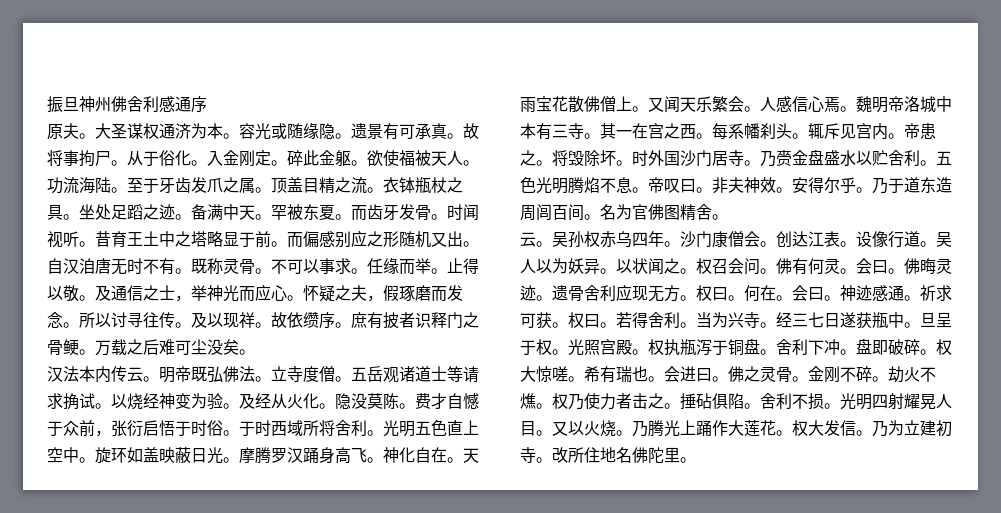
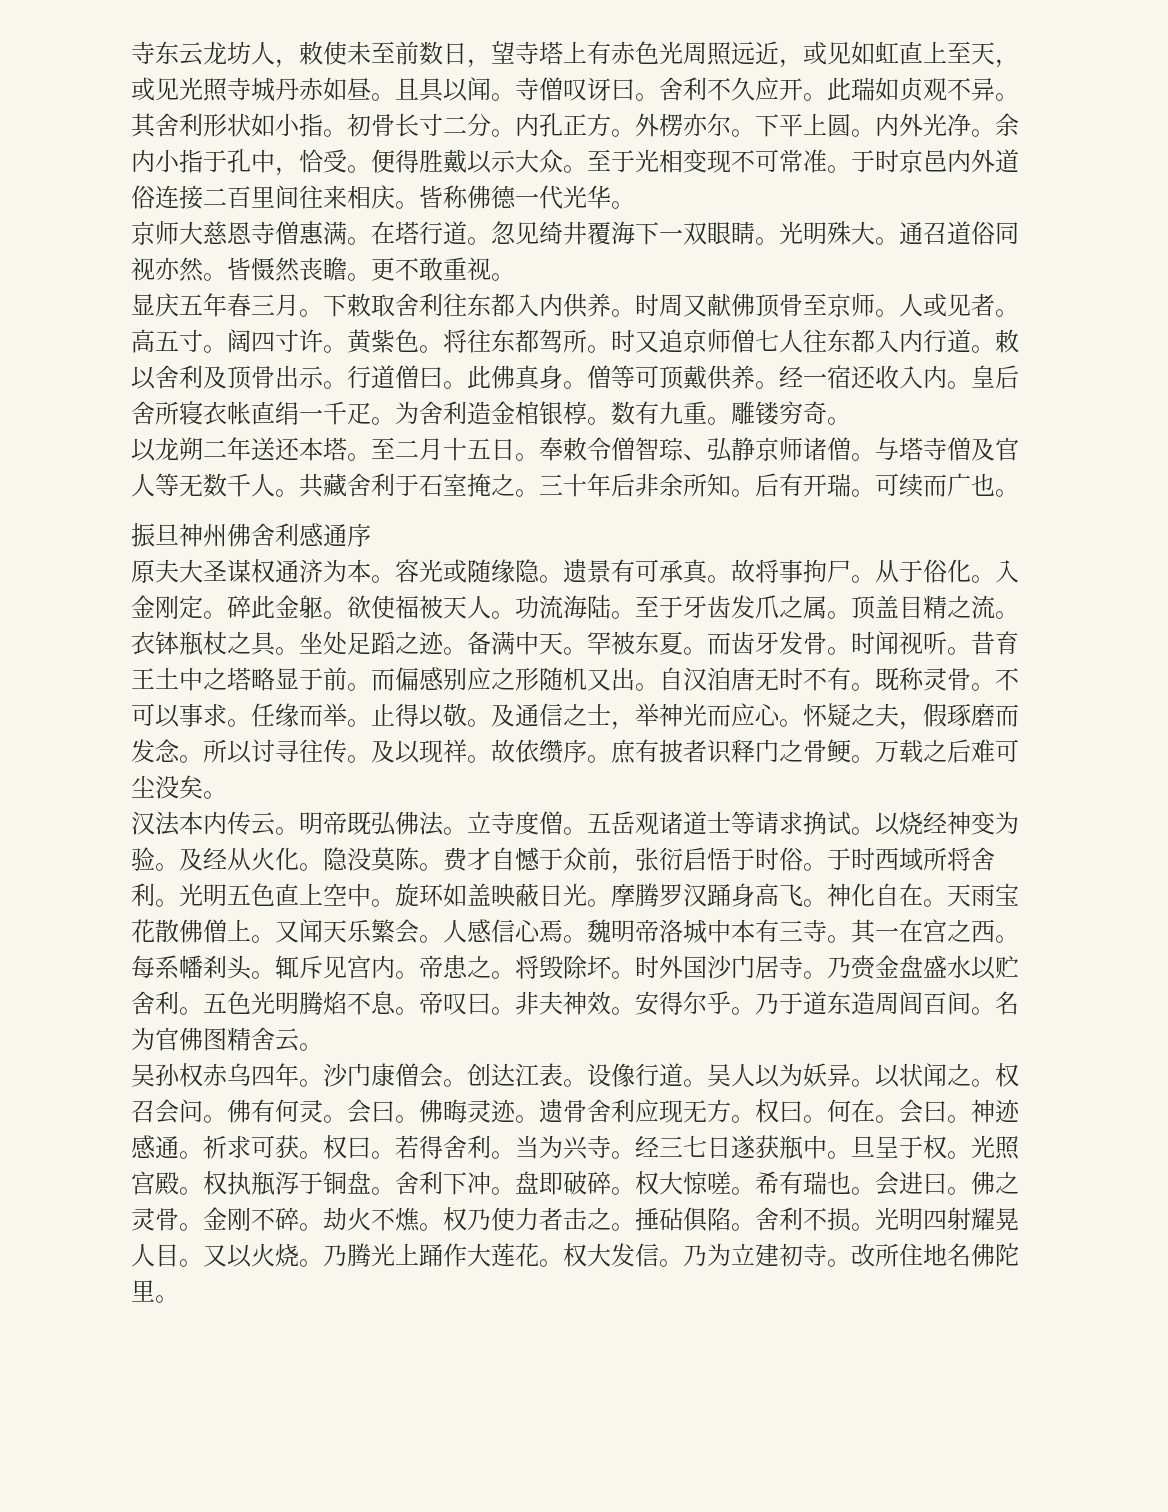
+ 寺东云龙坊人，敕使未至前数日，望寺塔上有赤色光周照远近，或见如虹直上至天，或见光照寺城丹赤如昼。且具以闻。寺僧叹讶曰。舍利不久应开。此瑞如贞观不异。其舍利形状如小指。初骨长寸二分。内孔正方。外楞亦尔。下平上圆。内外光净。余内小指于孔中，恰受。便得胜戴以示大众。至于光相变现不可常准。于时京邑内外道俗连接二百里间往来相庆。皆称佛德一代光华。
+ 京师大慈恩寺僧惠满。在塔行道。忽见绮井覆海下一双眼睛。光明殊大。通召道俗同视亦然。皆慑然丧瞻。更不敢重视。
+ 显庆五年春三月。下敕取舍利往东都入内供养。时周又献佛顶骨至京师。人或见者。高五寸。阔四寸许。黄紫色。将往东都驾所。时又追京师僧七人往东都入内行道。敕以舍利及顶骨出示。行道僧曰。此佛真身。僧等可顶戴供养。经一宿还收入内。皇后舍所寝衣帐直绢一千疋。为舍利造金棺银椁。数有九重。雕镂穷奇。
+ 以龙朔二年送还本塔。至二月十五日。奉敕令僧智琮、弘静京师诸僧。与塔寺僧及官人等无数千人。共藏舍利于石室掩之。三十年后非余所知。后有开瑞。可续而广也。
- 原夫。大圣谋权通济为本。
+ 原夫大圣谋权通济为本。
- 名为官佛图精舍。
- 云。吴孙权赤乌四年。
+ 名为官佛图精舍云。
+ 吴孙权赤乌四年。

